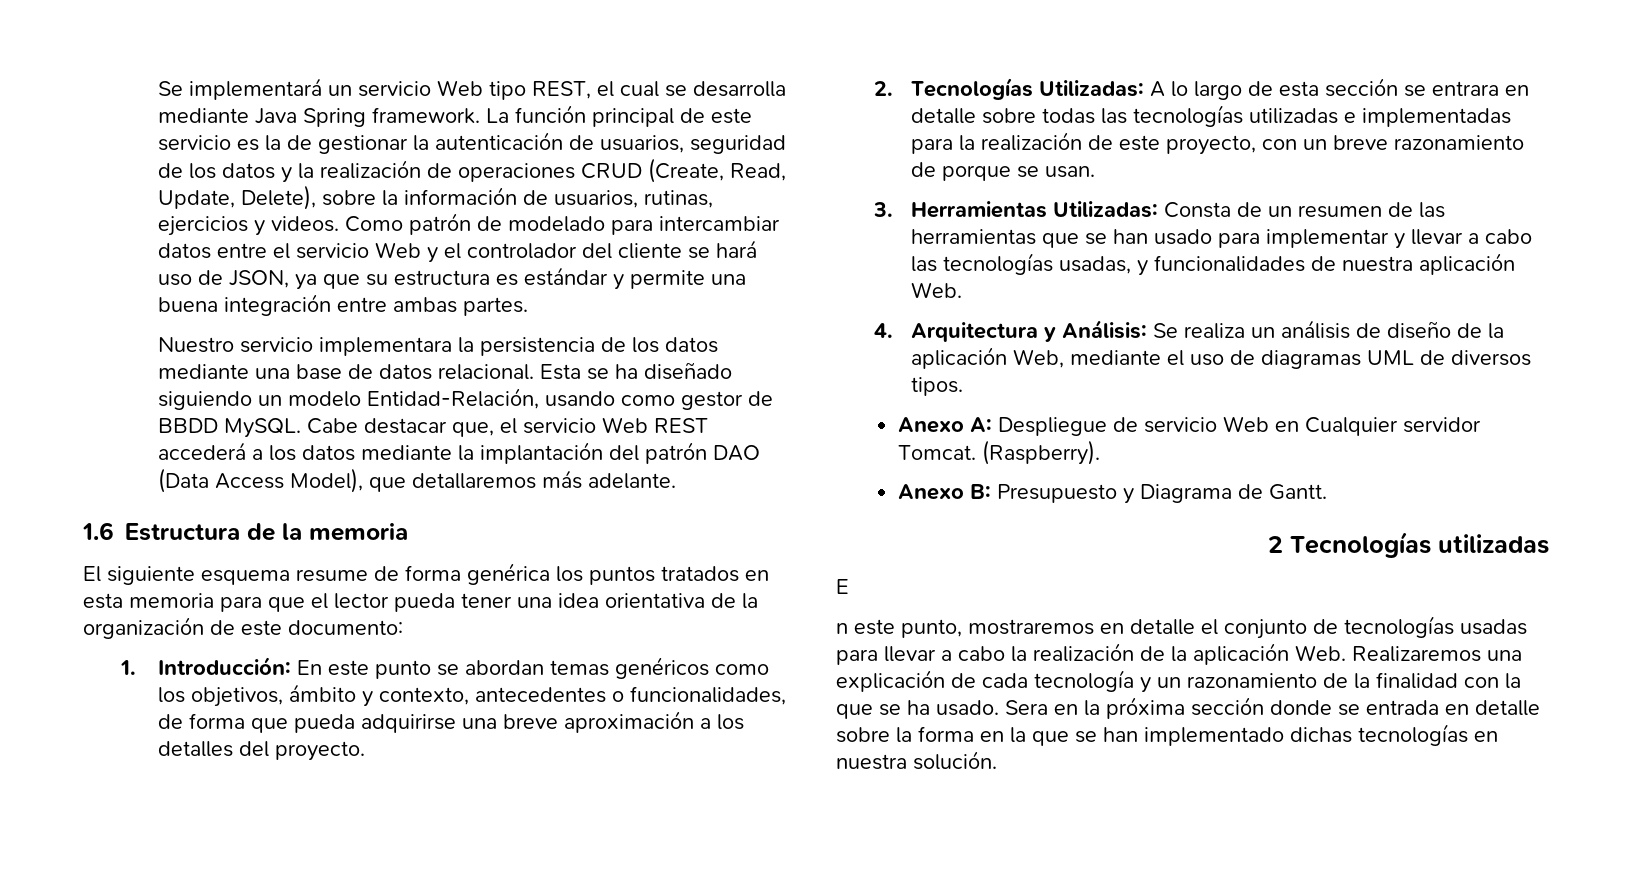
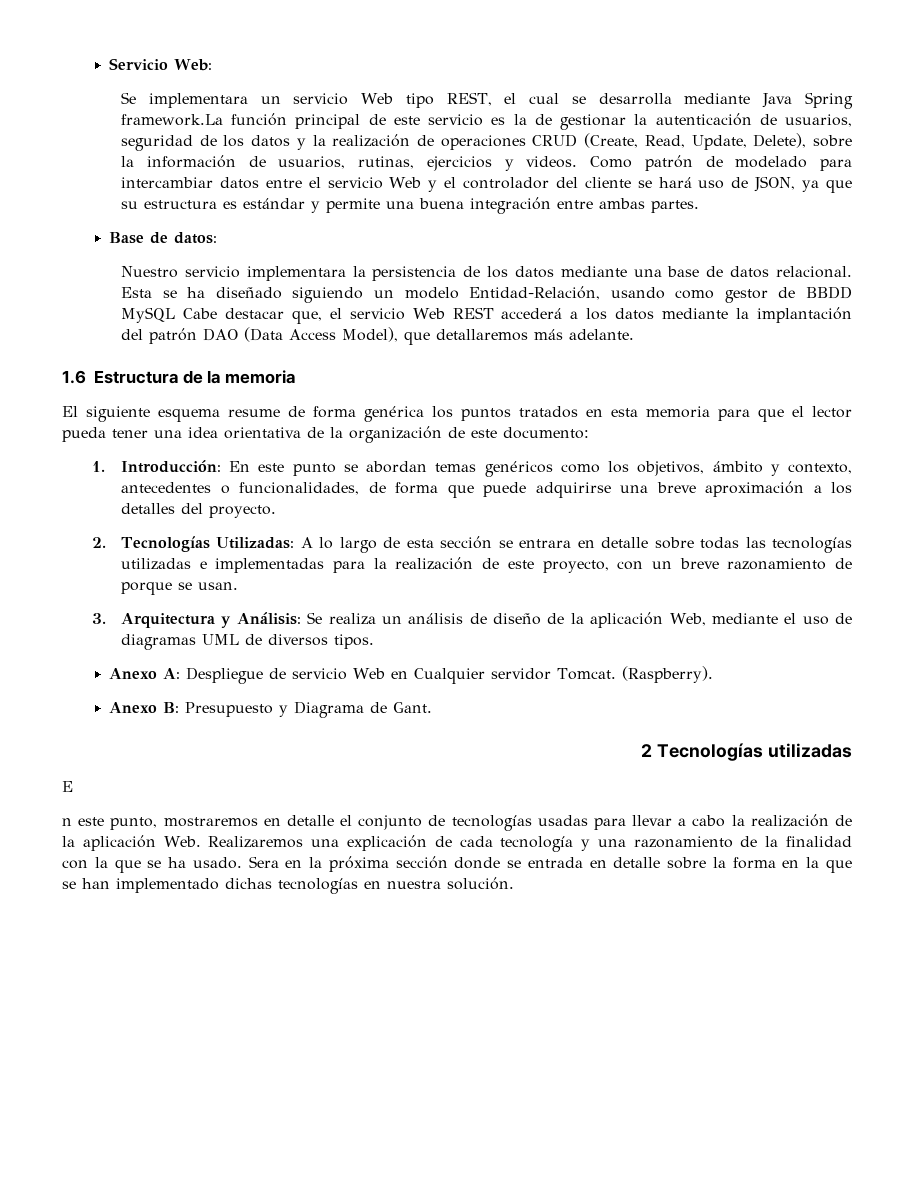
- Se implementará un servicio Web tipo REST, el cual se desarrolla mediante Java Spring framework. La función principal de este servicio es la de gestionar la autenticación de usuarios, seguridad de los datos y la realización de operaciones CRUD (Create, Read, Update, Delete), sobre la información de usuarios, rutinas, ejercicios y videos.
+ Servicio Web:
+ Se implementara un servicio Web tipo REST, el cual se desarrolla mediante Java Spring framework.La función principal de este servicio es la de gestionar la autenticación de usuarios, seguridad de los datos y la realización de operaciones CRUD (Create, Read, Update, Delete), sobre la información de usuarios, rutinas, ejercicios y videos.
+ Base de datos:
- Esta se ha diseñado siguiendo un modelo Entidad-Relación, usando como gestor de BBDD MySQL. Cabe destacar que, el servicio Web REST accederá a los datos mediante la implantación del patrón DAO (Data Access Model), que detallaremos más adelante.
+ Esta se ha diseñado siguiendo un modelo Entidad-Relación, usando como gestor de BBDD MySQL Cabe destacar que, el servicio Web REST accederá a los datos mediante la implantación del patrón DAO (Data Access Model), que detallaremos más adelante.
- 1. Introducción: En este punto se abordan temas genéricos como los objetivos, ámbito y contexto, antecedentes o funcionalidades, de forma que pueda adquirirse una breve aproximación a los detalles del proyecto.
+ 1. Introducción: En este punto se abordan temas genéricos como los objetivos, ámbito y contexto, antecedentes o funcionalidades, de forma que puede adquirirse una breve aproximación a los detalles del proyecto.
- 3. Herramientas Utilizadas: Consta de un resumen de las herramientas que se han usado para implementar y llevar a cabo las tecnologías usadas, y funcionalidades de nuestra aplicación Web.
- 4. Arquitectura y Análisis: Se realiza un análisis de diseño de la aplicación Web, mediante el uso de diagramas UML de diversos tipos.
+ 3. Arquitectura y Análisis: Se realiza un análisis de diseño de la aplicación Web, mediante el uso de diagramas UML de diversos tipos.
- Anexo B: Presupuesto y Diagrama de Gantt.
+ Anexo B: Presupuesto y Diagrama de Gant.
- n este punto, mostraremos en detalle el conjunto de tecnologías usadas para llevar a cabo la realización de la aplicación Web. Realizaremos una explicación de cada tecnología y un razonamiento de la finalidad con la que se ha usado.
+ n este punto, mostraremos en detalle el conjunto de tecnologías usadas para llevar a cabo la realización de la aplicación Web. Realizaremos una explicación de cada tecnología y una razonamiento de la finalidad con la que se ha usado.

